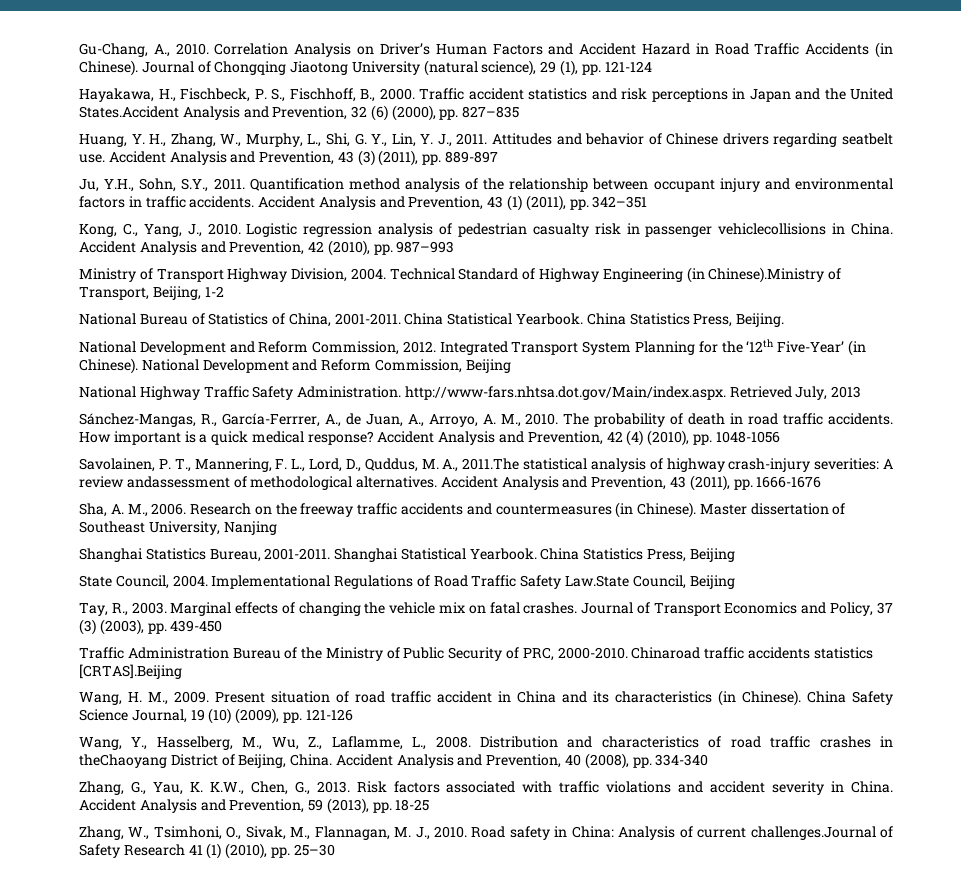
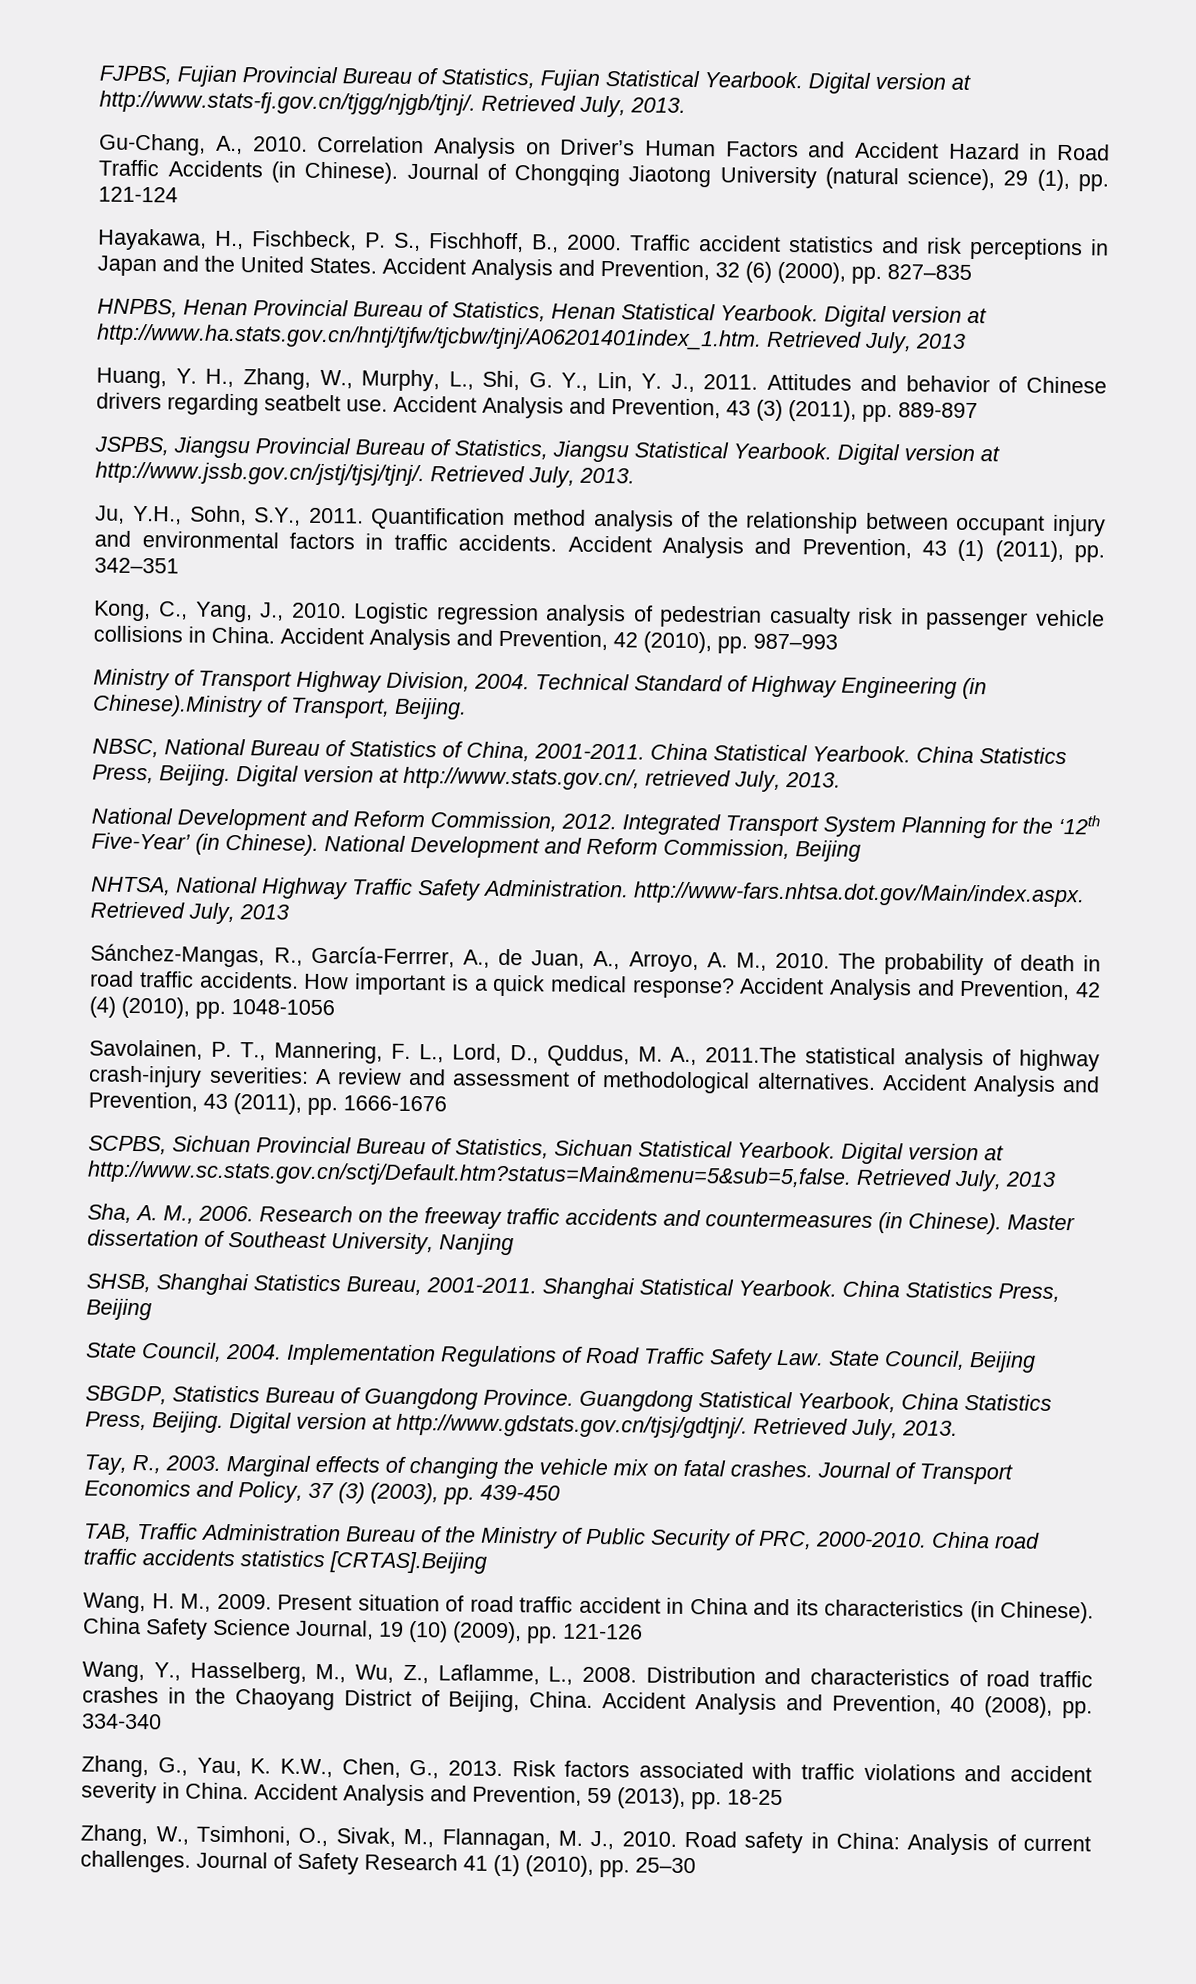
+ FJPBS, Fujian Provincial Bureau of Statistics, Fujian Statistical Yearbook. Digital version at http://www.stats-fj.gov.cn/tjgg/njgb/tjnj/. Retrieved July, 2013.
- Traffic accident statistics and risk perceptions in Japan and the United States.Accident Analysis and Prevention, 32 (6) (2000), pp. 827–835
+ Traffic accident statistics and risk perceptions in Japan and the United States. Accident Analysis and Prevention, 32 (6) (2000), pp. 827–835
+ HNPBS, Henan Provincial Bureau of Statistics, Henan Statistical Yearbook. Digital version at http://www.ha.stats.gov.cn/hntj/tjfw/tjcbw/tjnj/A06201401index_1.htm. Retrieved July, 2013
+ JSPBS, Jiangsu Provincial Bureau of Statistics, Jiangsu Statistical Yearbook. Digital version at http://www.jssb.gov.cn/jstj/tjsj/tjnj/. Retrieved July, 2013.
- Logistic regression analysis of pedestrian casualty risk in passenger vehiclecollisions in China.
+ Logistic regression analysis of pedestrian casualty risk in passenger vehicle collisions in China.
- Technical Standard of Highway Engineering (in Chinese).Ministry of Transport, Beijing, 1-2
- National Bureau of Statistics of China, 2001-2011.
+ Technical Standard of Highway Engineering (in Chinese).Ministry of Transport, Beijing.
+ NBSC, National Bureau of Statistics of China, 2001-2011.
+ Digital version at http://www.stats.gov.cn/, retrieved July, 2013.
- National Highway Traffic Safety Administration. http://www-fars.nhtsa.dot.gov/Main/index.aspx. Retrieved July, 2013
+ NHTSA, National Highway Traffic Safety Administration. http://www-fars.nhtsa.dot.gov/Main/index.aspx. Retrieved July, 2013
- Savolainen, P. T., Mannering, F. L., Lord, D., Quddus, M. A., 2011.The statistical analysis of highway crash-injury severities: A review andassessment of methodological alternatives.
+ Savolainen, P. T., Mannering, F. L., Lord, D., Quddus, M. A., 2011.The statistical analysis of highway crash-injury severities: A review and assessment of methodological alternatives.
+ SCPBS, Sichuan Provincial Bureau of Statistics, Sichuan Statistical Yearbook. Digital version at http://www.sc.stats.gov.cn/sctj/Default.htm?status=Main&menu=5&sub=5,false. Retrieved July, 2013
- Shanghai Statistics Bureau, 2001-2011.
+ SHSB, Shanghai Statistics Bureau, 2001-2011.
- Implementational Regulations of Road Traffic Safety Law.State Council, Beijing
+ Implementation Regulations of Road Traffic Safety Law. State Council, Beijing
+ SBGDP, Statistics Bureau of Guangdong Province. Guangdong Statistical Yearbook, China Statistics Press, Beijing. Digital version at http://www.gdstats.gov.cn/tjsj/gdtjnj/. Retrieved July, 2013.
- Traffic Administration Bureau of the Ministry of Public Security of PRC, 2000-2010.
+ TAB, Traffic Administration Bureau of the Ministry of Public Security of PRC, 2000-2010.
- Chinaroad traffic accidents statistics [CRTAS].Beijing
+ China road traffic accidents statistics [CRTAS].Beijing
- Distribution and characteristics of road traffic crashes in theChaoyang District of Beijing, China.
+ Distribution and characteristics of road traffic crashes in the Chaoyang District of Beijing, China.
- Road safety in China: Analysis of current challenges.Journal of Safety Research 41 (1) (2010), pp. 25–30
+ Road safety in China: Analysis of current challenges. Journal of Safety Research 41 (1) (2010), pp. 25–30

